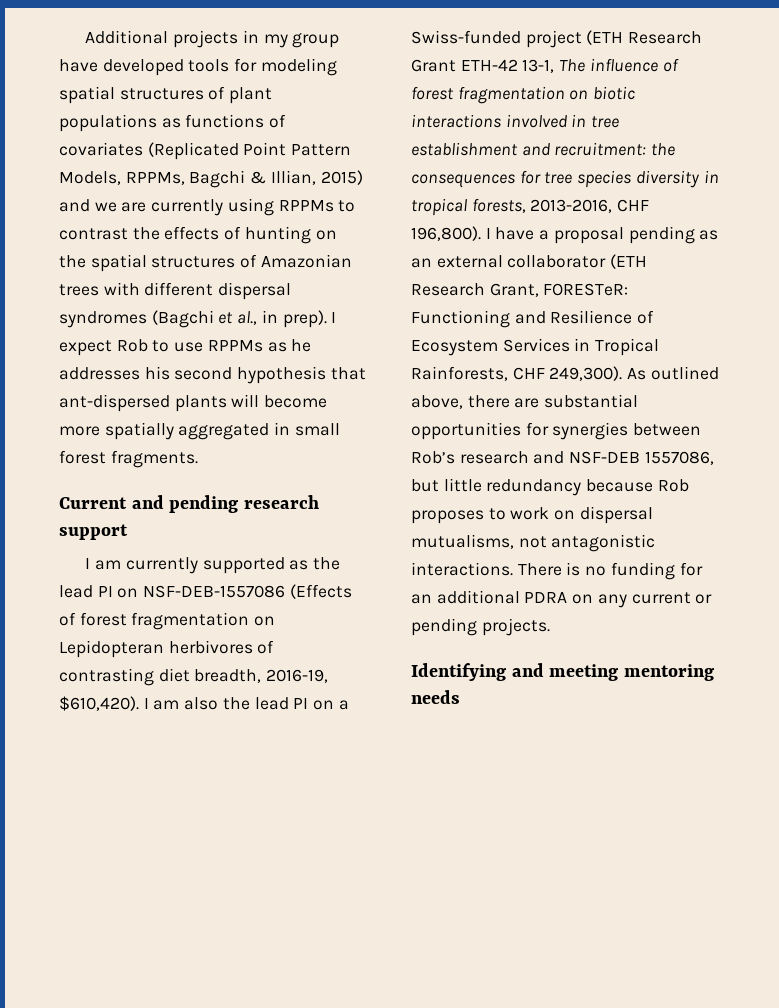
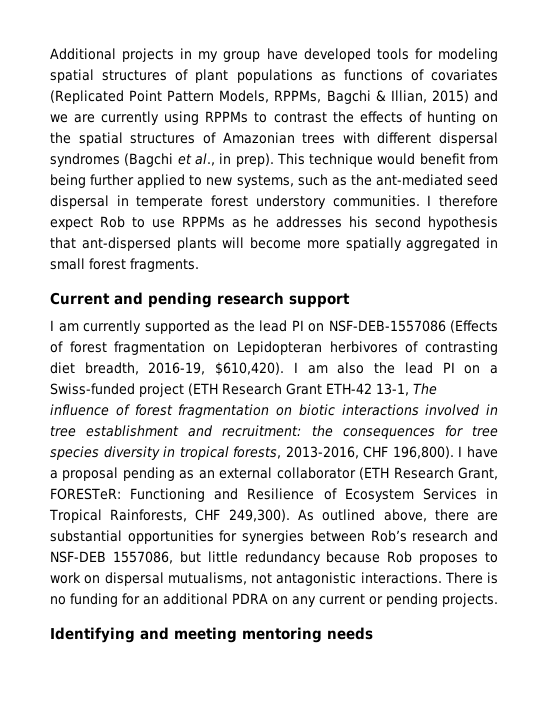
- I expect Rob to use RPPMs as he addresses his second hypothesis that ant-dispersed plants will become more spatially aggregated in small forest fragments.
+ This technique would benefit from being further applied to new systems, such as the ant-mediated seed dispersal in temperate forest understory communities. I therefore expect Rob to use RPPMs as he addresses his second hypothesis that ant-dispersed plants will become more spatially aggregated in small forest fragments.

